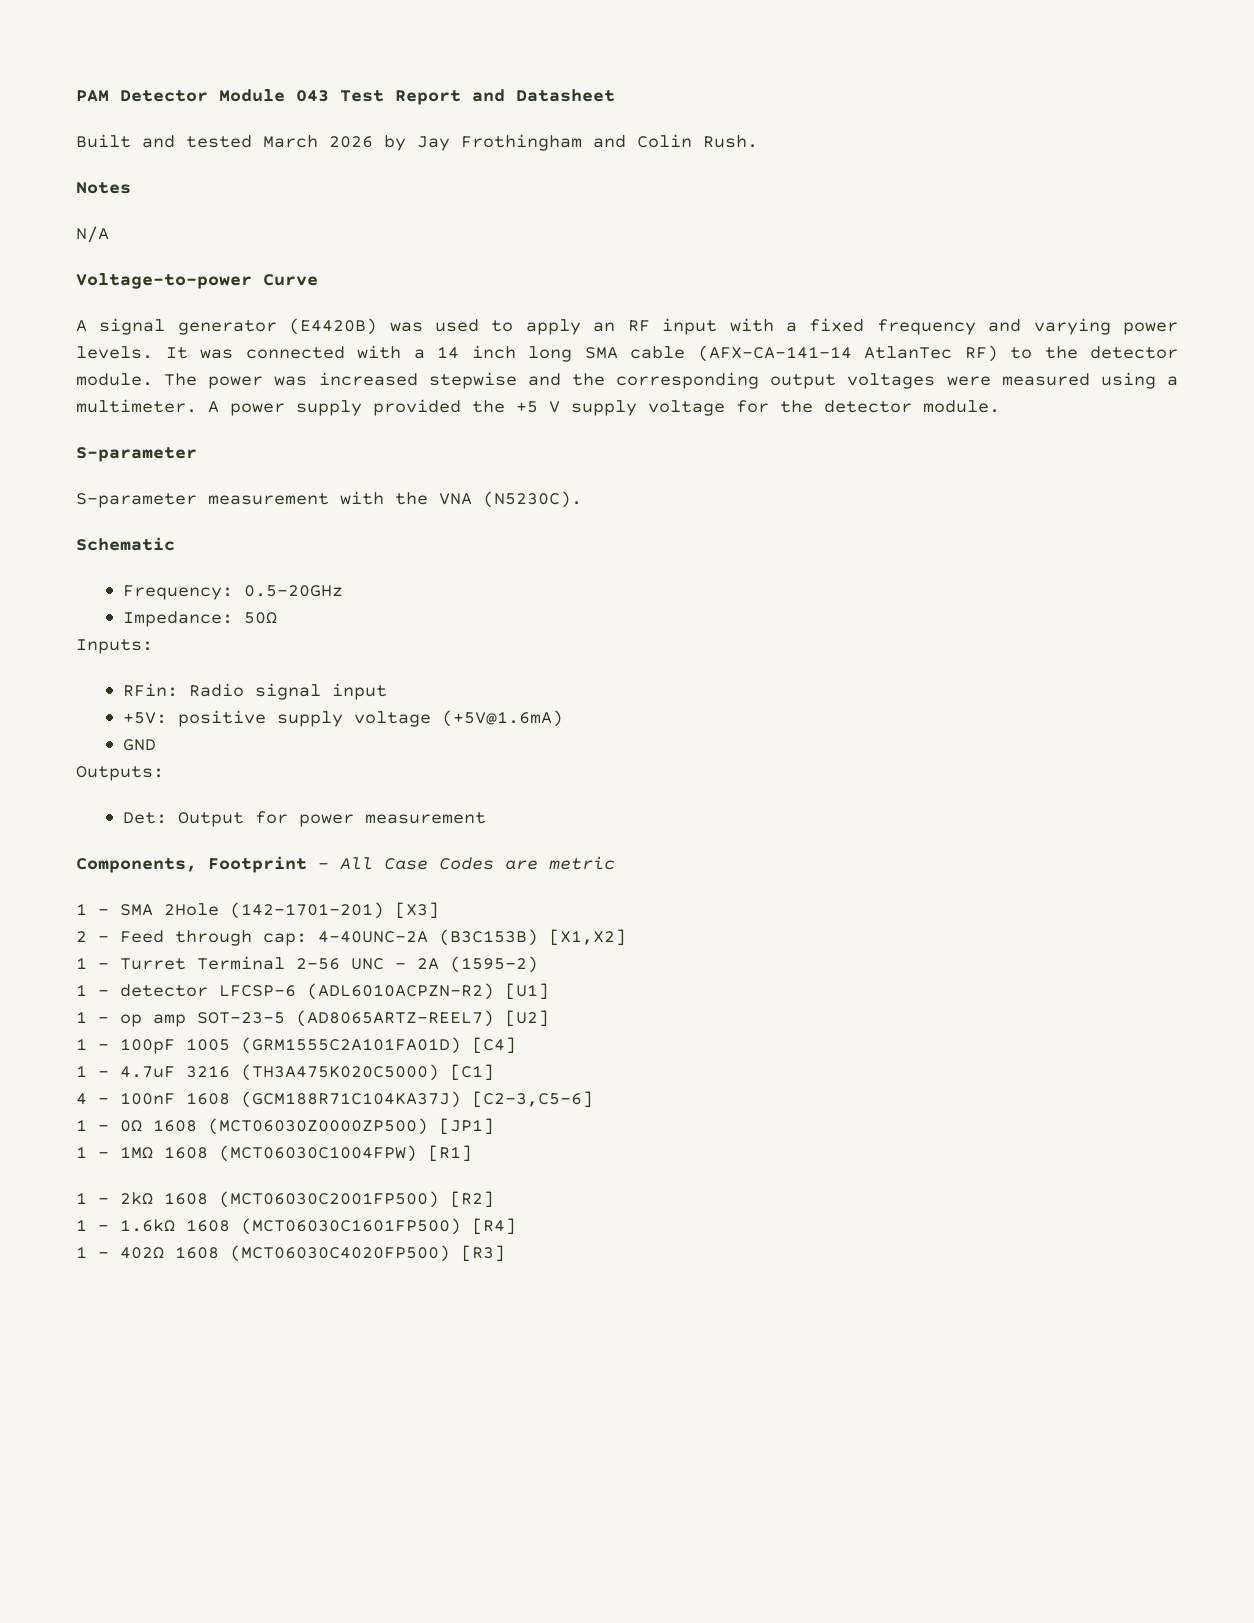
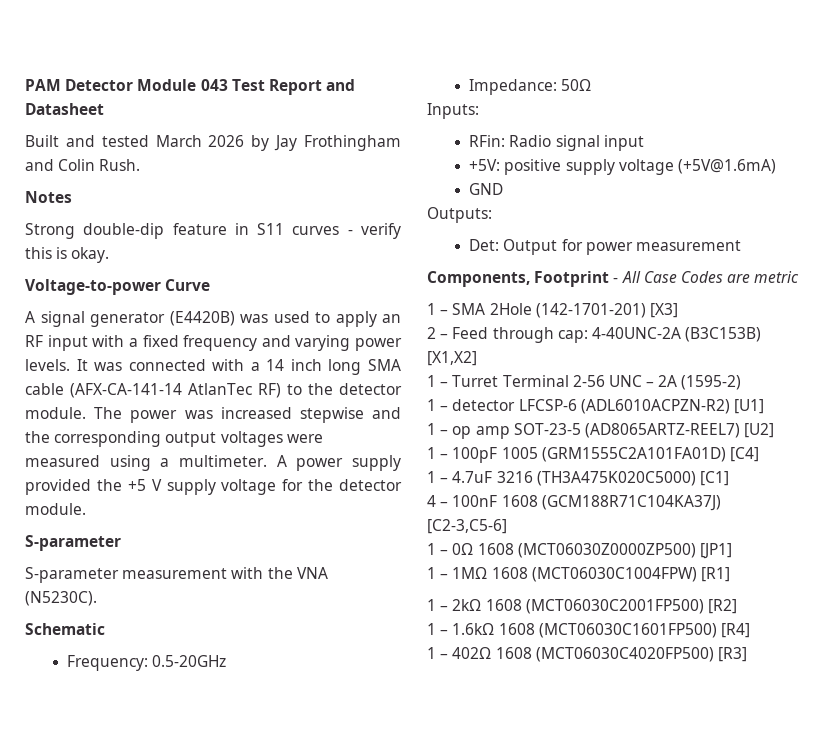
- N/A
+ Strong double-dip feature in S11 curves - verify this is okay.

